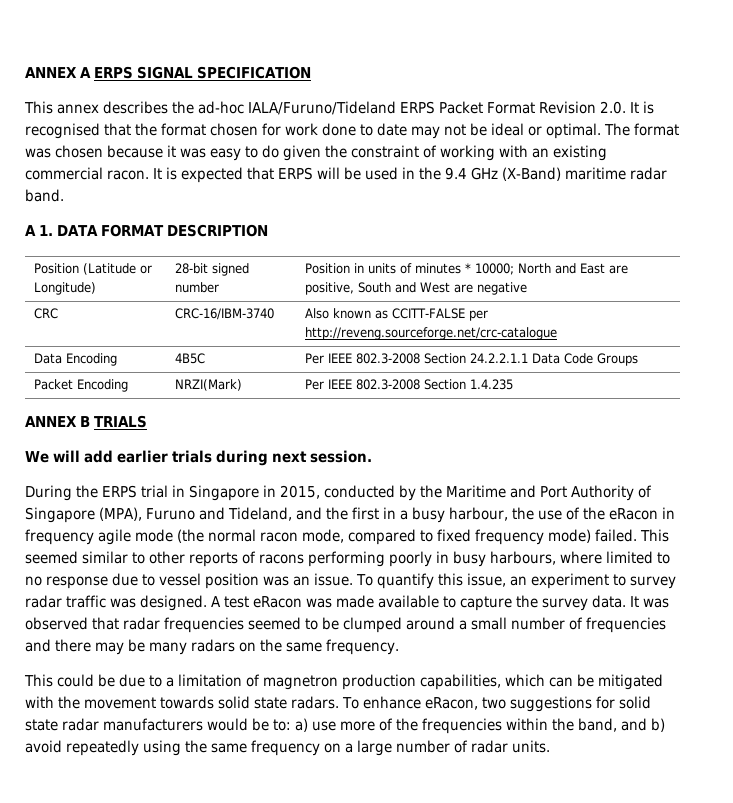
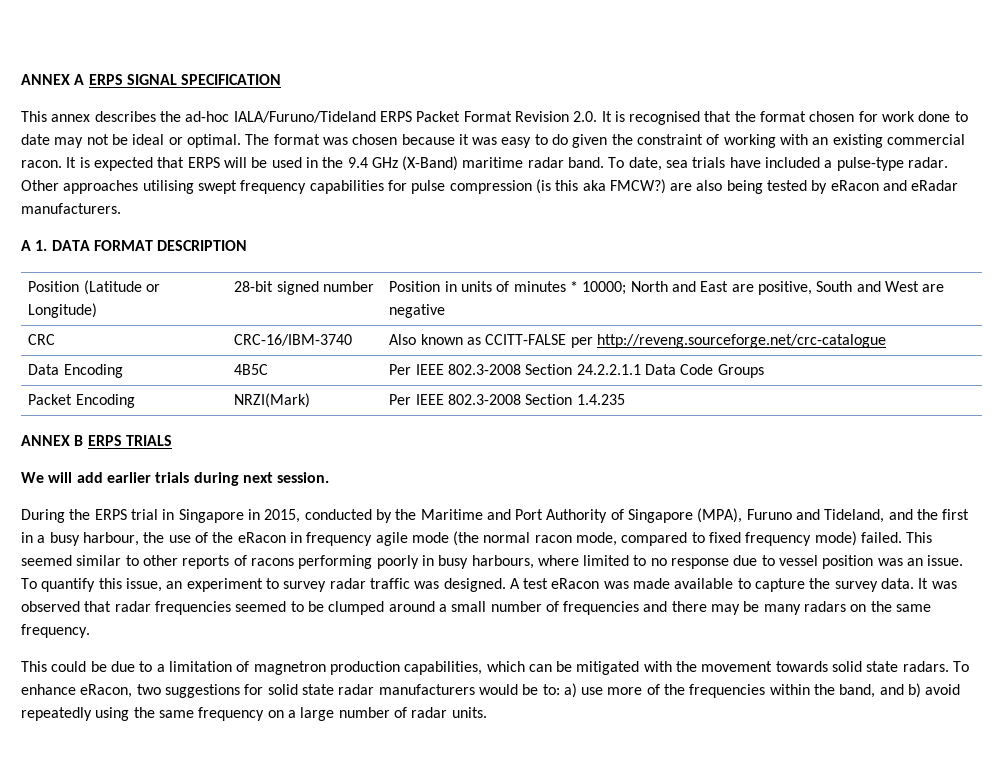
+ To date, sea trials have included a pulse-type radar. Other approaches utilising swept frequency capabilities for pulse compression (is this aka FMCW?) are also being tested by eRacon and eRadar manufacturers.
- ANNEX B TRIALS
+ ANNEX B ERPS TRIALS

